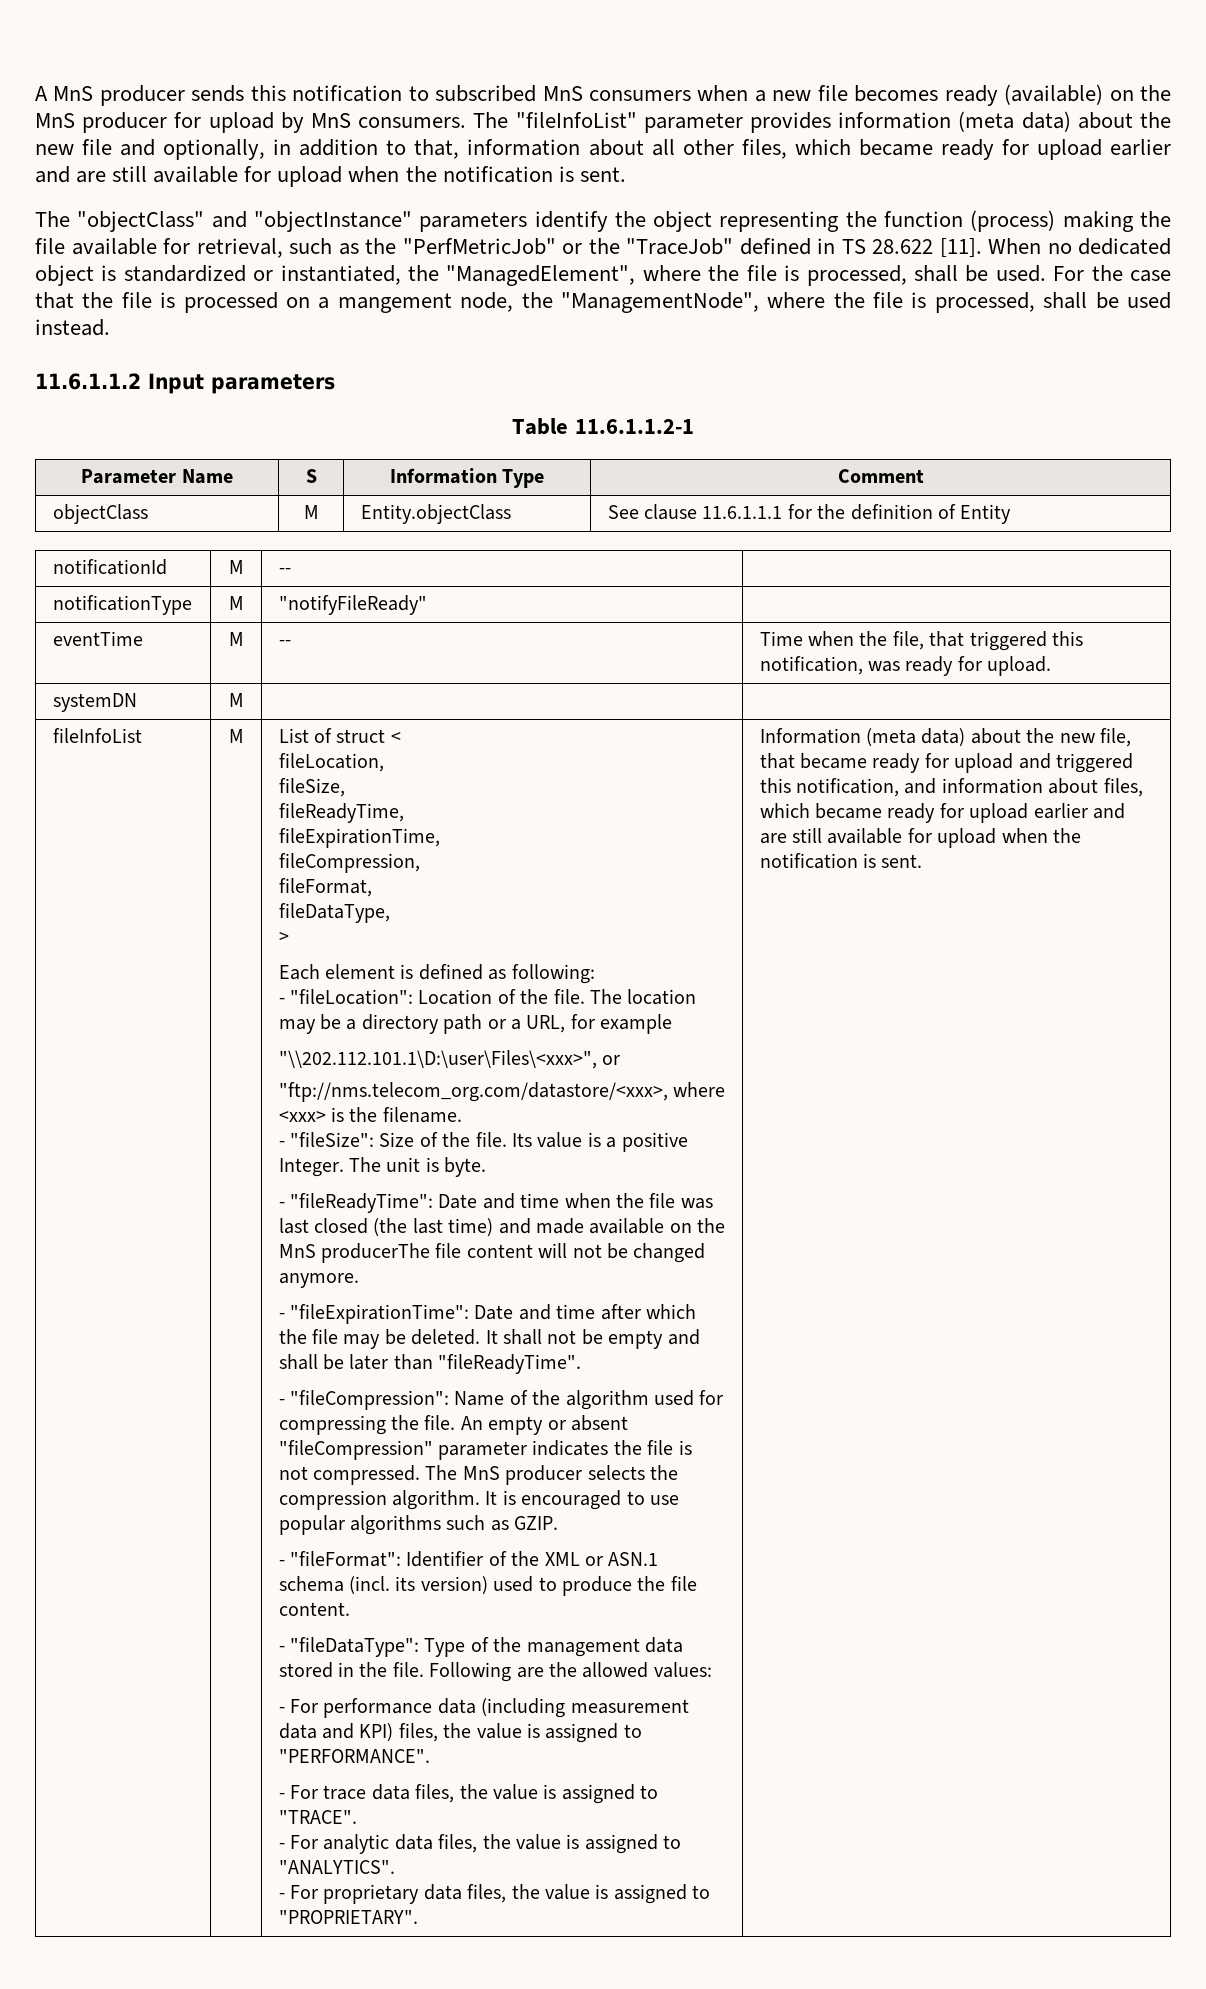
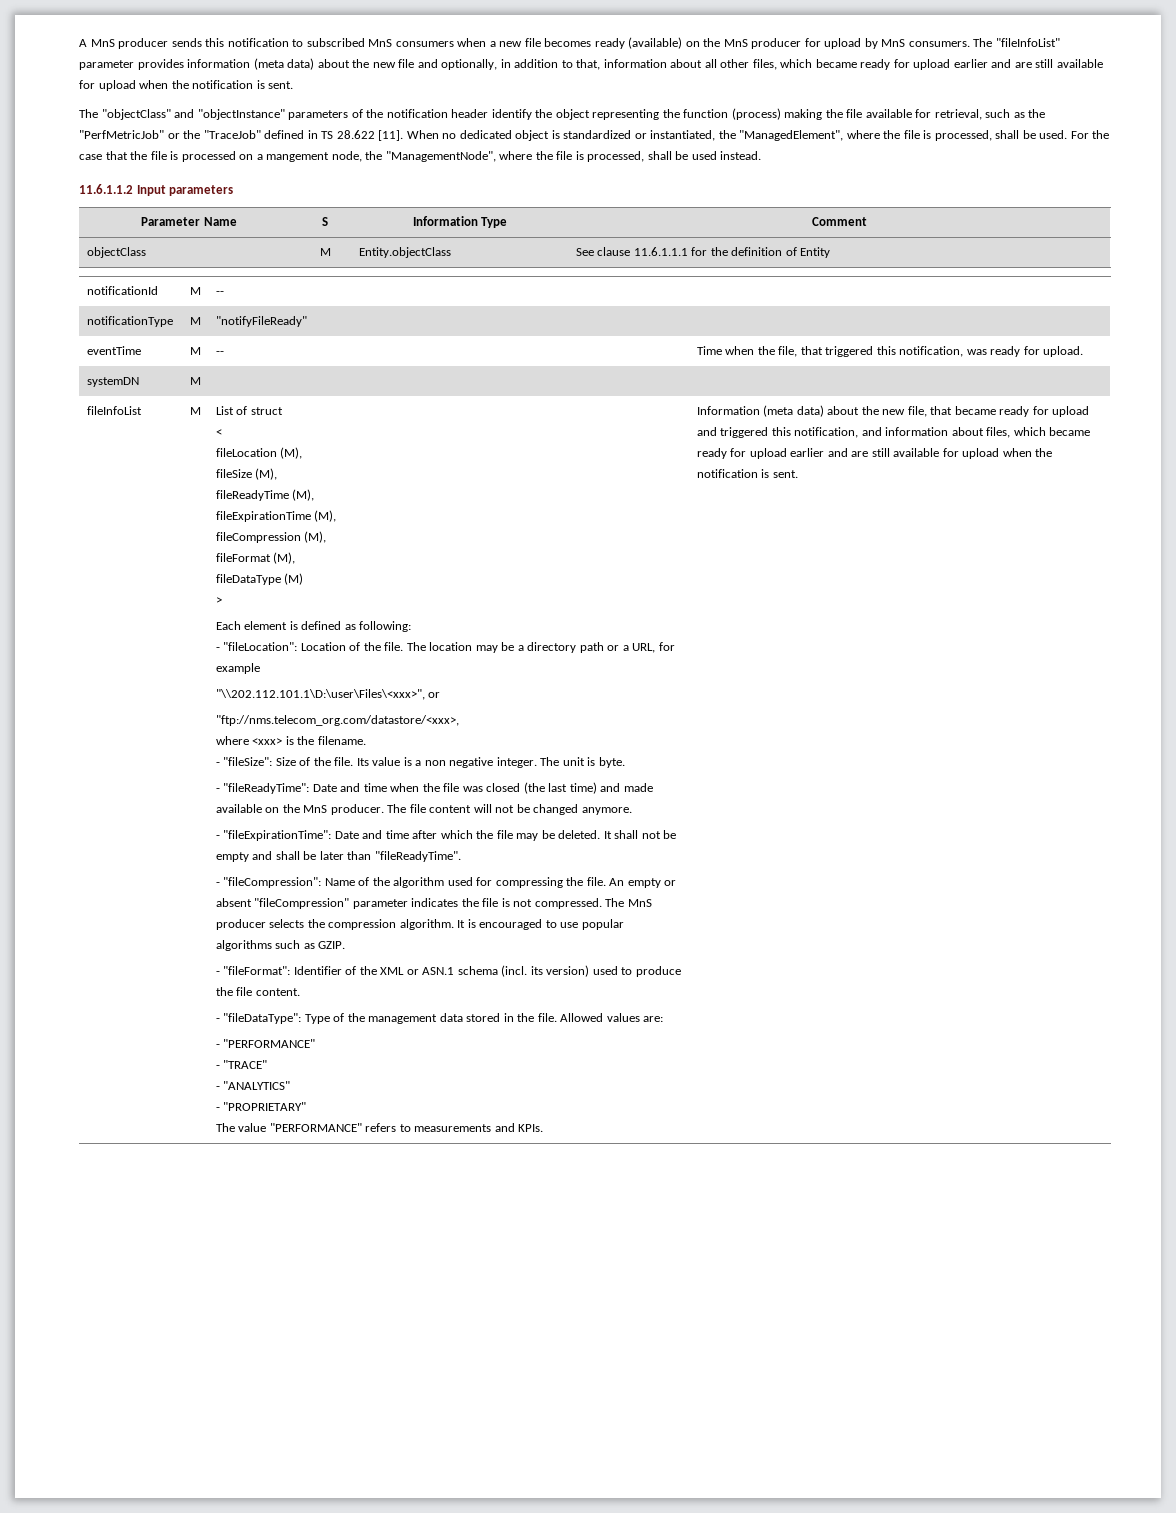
- The "objectClass" and "objectInstance" parameters identify the object representing the function (process) making the file available for retrieval, such as the "PerfMetricJob" or the "TraceJob" defined in TS 28.622 [11].
+ The "objectClass" and "objectInstance" parameters of the notification header identify the object representing the function (process) making the file available for retrieval, such as the "PerfMetricJob" or the "TraceJob" defined in TS 28.622 [11].
- Table 11.6.1.1.2-1
- List of struct <
+ List of struct
+ <
- fileLocation,
- fileSize,
- fileReadyTime,
- fileExpirationTime,
- fileCompression,
- fileFormat,
- fileDataType,
+ fileLocation (M),
+ fileSize (M),
+ fileReadyTime (M),
+ fileExpirationTime (M),
+ fileCompression (M),
+ fileFormat (M),
+ fileDataType (M)
- "ftp://nms.telecom_org.com/datastore/<xxx>, where <xxx> is the filename.
+ "ftp://nms.telecom_org.com/datastore/<xxx>,
+ where <xxx> is the filename.
- Its value is a positive Integer.
+ Its value is a non negative integer.
- - "fileReadyTime": Date and time when the file was last closed (the last time) and made available on the MnS producerThe file content will not be changed anymore.
+ - "fileReadyTime": Date and time when the file was closed (the last time) and made available on the MnS producer. The file content will not be changed anymore.
- Following are the allowed values:
- - For performance data (including measurement data and KPI) files, the value is assigned to "PERFORMANCE".
- - For trace data files, the value is assigned to "TRACE".
- - For analytic data files, the value is assigned to "ANALYTICS".
- - For proprietary data files, the value is assigned to "PROPRIETARY".
+ Allowed values are:
+ - "PERFORMANCE"
+ - "TRACE"
+ - "ANALYTICS"
+ - "PROPRIETARY"
+ The value "PERFORMANCE" refers to measurements and KPIs.

